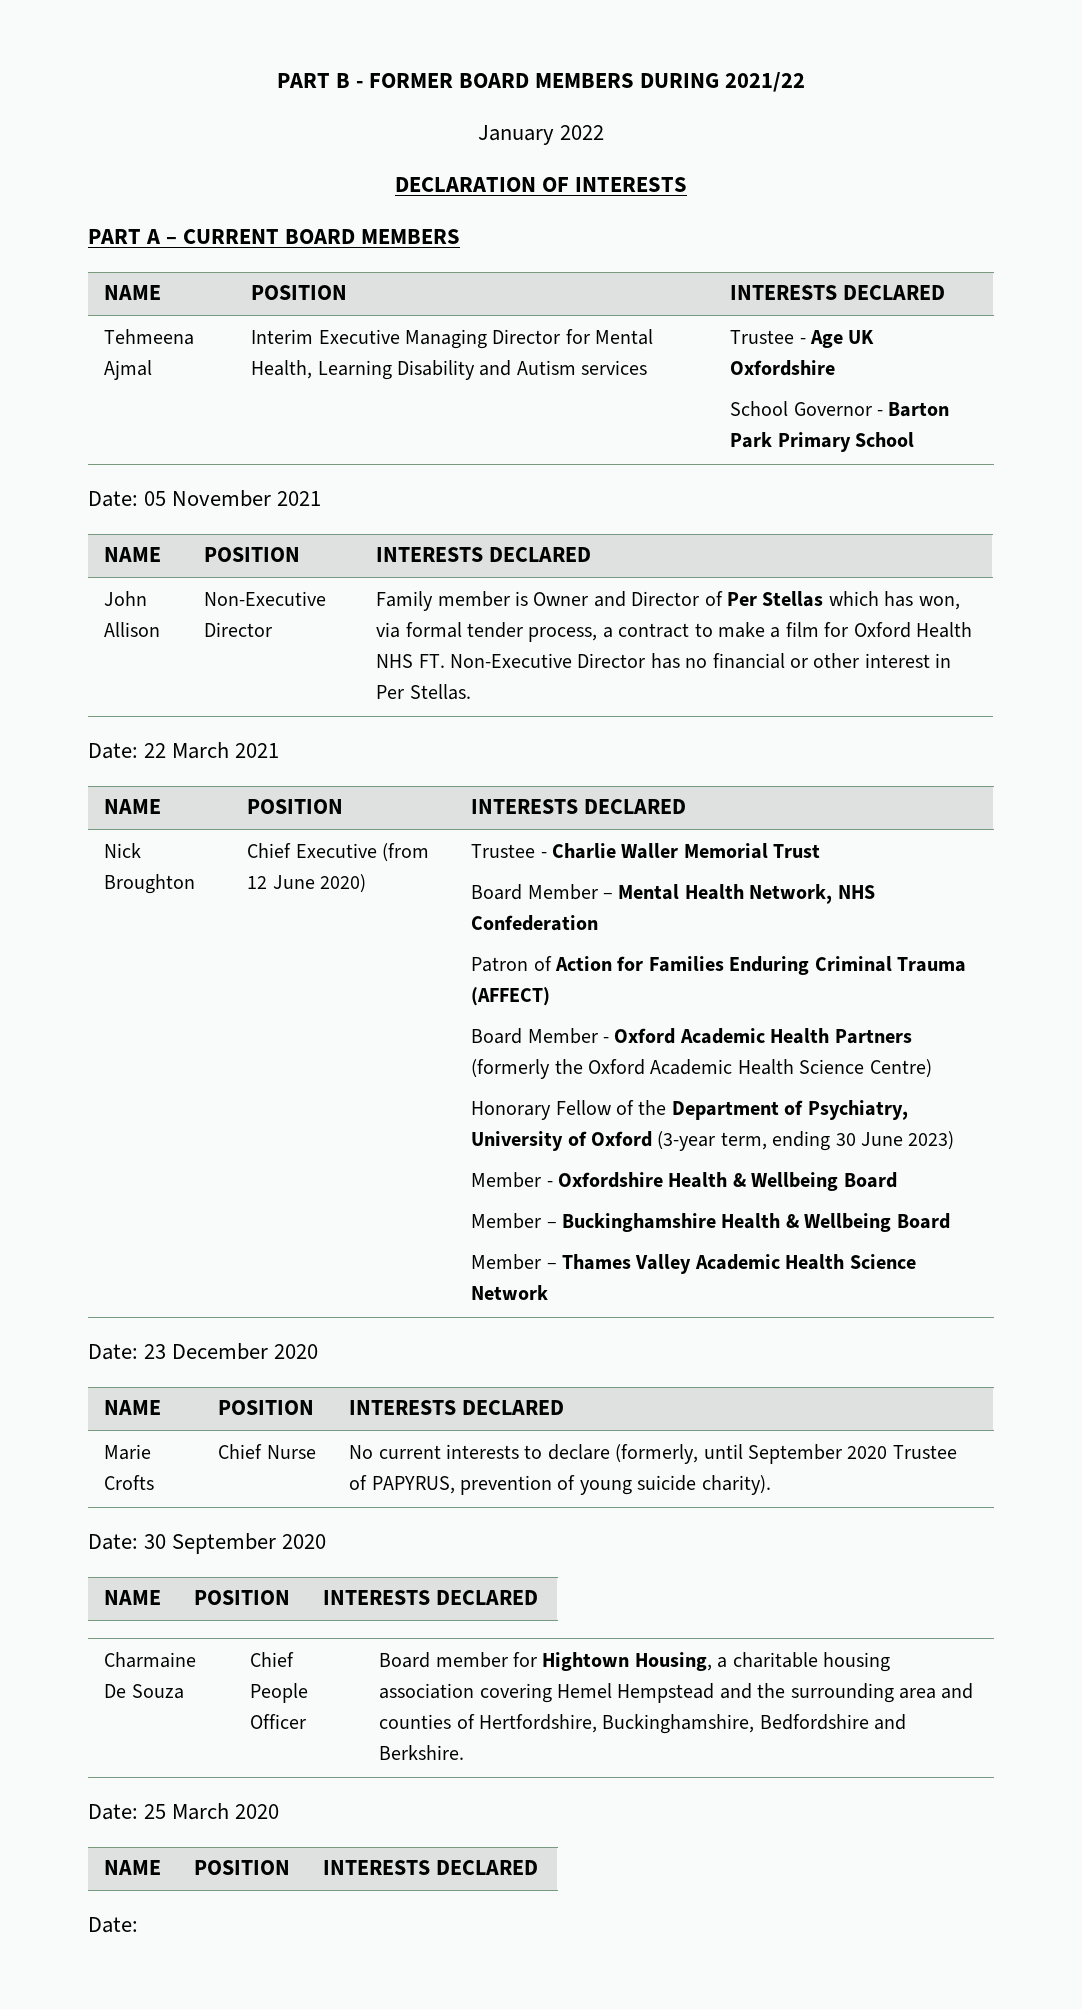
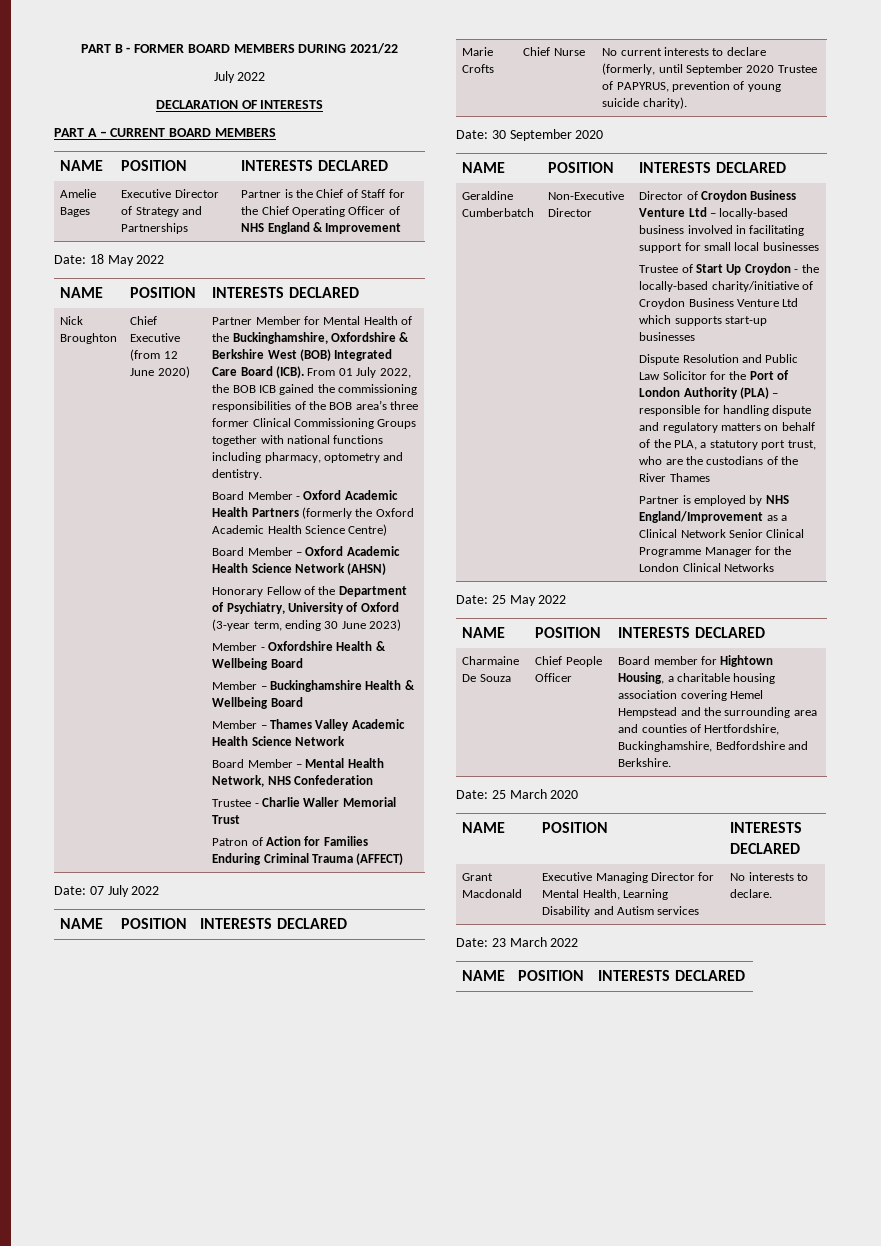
  PART B - FORMER BOARD MEMBERS DURING 2021/22
- January 2022
+ July 2022
- Tehmeena Ajmal | Interim Executive Managing Director for Mental Health, Learning Disability and Autism services | Trustee - Age UK Oxfordshire
- School Governor - Barton Park Primary School
- Date: 05 November 2021
- NAME | POSITION | INTERESTS DECLARED
- John Allison | Non-Executive Director | Family member is Owner and Director of Per Stellas which has won, via formal tender process, a contract to make a film for Oxford Health NHS FT. Non-Executive Director has no financial or other interest in Per Stellas.
- Date: 22 March 2021
+ Amelie Bages | Executive Director of Strategy and Partnerships | Partner is the Chief of Staff for the Chief Operating Officer of NHS England & Improvement
+ Date: 18 May 2022
- Trustee - Charlie Waller Memorial Trust
- Board Member – Mental Health Network, NHS Confederation
- Patron of Action for Families Enduring Criminal Trauma (AFFECT)
+ Partner Member for Mental Health of the Buckinghamshire, Oxfordshire & Berkshire West (BOB) Integrated Care Board (ICB). From 01 July 2022, the BOB ICB gained the commissioning responsibilities of the BOB area’s three former Clinical Commissioning Groups together with national functions including pharmacy, optometry and dentistry.
+ Board Member – Oxford Academic Health Science Network (AHSN)
- Date: 23 December 2020
+ Board Member – Mental Health Network, NHS Confederation
+ Trustee - Charlie Waller Memorial Trust
+ Patron of Action for Families Enduring Criminal Trauma (AFFECT)
+ Date: 07 July 2022
+ Geraldine Cumberbatch | Non-Executive Director | Director of Croydon Business Venture Ltd – locally-based business involved in facilitating support for small local businesses
+ Trustee of Start Up Croydon - the locally-based charity/initiative of Croydon Business Venture Ltd which supports start-up businesses
+ Dispute Resolution and Public Law Solicitor for the Port of London Authority (PLA) – responsible for handling dispute and regulatory matters on behalf of the PLA, a statutory port trust, who are the custodians of the River Thames
+ Partner is employed by NHS England/Improvement as a Clinical Network Senior Clinical Programme Manager for the London Clinical Networks
+ Date: 25 May 2022
+ NAME | POSITION | INTERESTS DECLARED
  Date: 25 March 2020
  NAME | POSITION | INTERESTS DECLARED
- Date:
+ Grant Macdonald | Executive Managing Director for Mental Health, Learning Disability and Autism services | No interests to declare.
+ Date: 23 March 2022
+ NAME | POSITION | INTERESTS DECLARED

